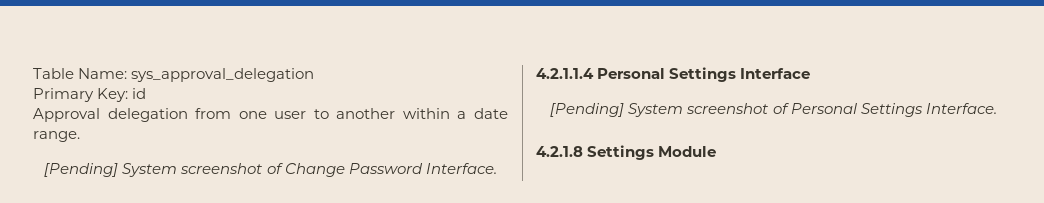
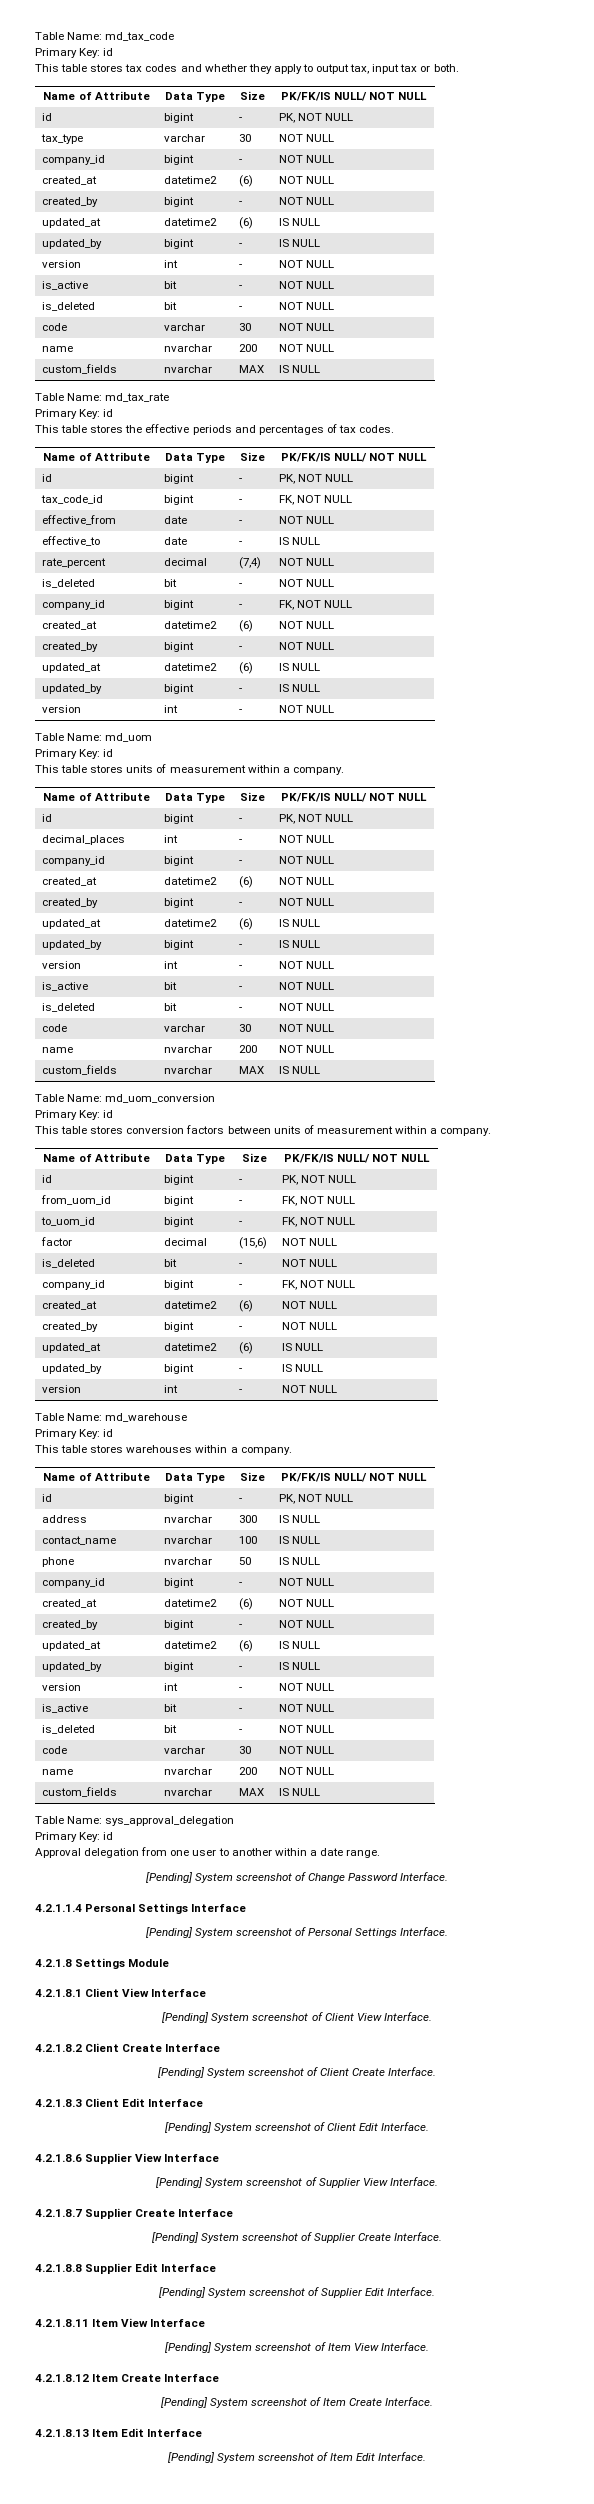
+ Table Name: md_tax_code
+ Primary Key: id
+ This table stores tax codes and whether they apply to output tax, input tax or both.
+ Name of Attribute | Data Type | Size | PK/FK/IS NULL/ NOT NULL
+ id | bigint | - | PK, NOT NULL
+ tax_type | varchar | 30 | NOT NULL
+ company_id | bigint | - | NOT NULL
+ created_at | datetime2 | (6) | NOT NULL
+ created_by | bigint | - | NOT NULL
+ updated_at | datetime2 | (6) | IS NULL
+ updated_by | bigint | - | IS NULL
+ version | int | - | NOT NULL
+ is_active | bit | - | NOT NULL
+ is_deleted | bit | - | NOT NULL
+ code | varchar | 30 | NOT NULL
+ name | nvarchar | 200 | NOT NULL
+ custom_fields | nvarchar | MAX | IS NULL
+ Table Name: md_tax_rate
+ Primary Key: id
+ This table stores the effective periods and percentages of tax codes.
+ Name of Attribute | Data Type | Size | PK/FK/IS NULL/ NOT NULL
+ id | bigint | - | PK, NOT NULL
+ tax_code_id | bigint | - | FK, NOT NULL
+ effective_from | date | - | NOT NULL
+ effective_to | date | - | IS NULL
+ rate_percent | decimal | (7,4) | NOT NULL
+ is_deleted | bit | - | NOT NULL
+ company_id | bigint | - | FK, NOT NULL
+ created_at | datetime2 | (6) | NOT NULL
+ created_by | bigint | - | NOT NULL
+ updated_at | datetime2 | (6) | IS NULL
+ updated_by | bigint | - | IS NULL
+ version | int | - | NOT NULL
+ Table Name: md_uom
+ Primary Key: id
+ This table stores units of measurement within a company.
+ Name of Attribute | Data Type | Size | PK/FK/IS NULL/ NOT NULL
+ id | bigint | - | PK, NOT NULL
+ decimal_places | int | - | NOT NULL
+ company_id | bigint | - | NOT NULL
+ created_at | datetime2 | (6) | NOT NULL
+ created_by | bigint | - | NOT NULL
+ updated_at | datetime2 | (6) | IS NULL
+ updated_by | bigint | - | IS NULL
+ version | int | - | NOT NULL
+ is_active | bit | - | NOT NULL
+ is_deleted | bit | - | NOT NULL
+ code | varchar | 30 | NOT NULL
+ name | nvarchar | 200 | NOT NULL
+ custom_fields | nvarchar | MAX | IS NULL
+ Table Name: md_uom_conversion
+ Primary Key: id
+ This table stores conversion factors between units of measurement within a company.
+ Name of Attribute | Data Type | Size | PK/FK/IS NULL/ NOT NULL
+ id | bigint | - | PK, NOT NULL
+ from_uom_id | bigint | - | FK, NOT NULL
+ to_uom_id | bigint | - | FK, NOT NULL
+ factor | decimal | (15,6) | NOT NULL
+ is_deleted | bit | - | NOT NULL
+ company_id | bigint | - | FK, NOT NULL
+ created_at | datetime2 | (6) | NOT NULL
+ created_by | bigint | - | NOT NULL
+ updated_at | datetime2 | (6) | IS NULL
+ updated_by | bigint | - | IS NULL
+ version | int | - | NOT NULL
+ Table Name: md_warehouse
+ Primary Key: id
+ This table stores warehouses within a company.
+ Name of Attribute | Data Type | Size | PK/FK/IS NULL/ NOT NULL
+ id | bigint | - | PK, NOT NULL
+ address | nvarchar | 300 | IS NULL
+ contact_name | nvarchar | 100 | IS NULL
+ phone | nvarchar | 50 | IS NULL
+ company_id | bigint | - | NOT NULL
+ created_at | datetime2 | (6) | NOT NULL
+ created_by | bigint | - | NOT NULL
+ updated_at | datetime2 | (6) | IS NULL
+ updated_by | bigint | - | IS NULL
+ version | int | - | NOT NULL
+ is_active | bit | - | NOT NULL
+ is_deleted | bit | - | NOT NULL
+ code | varchar | 30 | NOT NULL
+ name | nvarchar | 200 | NOT NULL
+ custom_fields | nvarchar | MAX | IS NULL
+ 4.2.1.8.1 Client View Interface
+ [Pending] System screenshot of Client View Interface.
+ 4.2.1.8.2 Client Create Interface
+ [Pending] System screenshot of Client Create Interface.
+ 4.2.1.8.3 Client Edit Interface
+ [Pending] System screenshot of Client Edit Interface.
+ 4.2.1.8.6 Supplier View Interface
+ [Pending] System screenshot of Supplier View Interface.
+ 4.2.1.8.7 Supplier Create Interface
+ [Pending] System screenshot of Supplier Create Interface.
+ 4.2.1.8.8 Supplier Edit Interface
+ [Pending] System screenshot of Supplier Edit Interface.
+ 4.2.1.8.11 Item View Interface
+ [Pending] System screenshot of Item View Interface.
+ 4.2.1.8.12 Item Create Interface
+ [Pending] System screenshot of Item Create Interface.
+ 4.2.1.8.13 Item Edit Interface
+ [Pending] System screenshot of Item Edit Interface.

